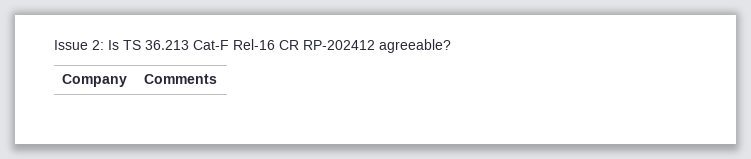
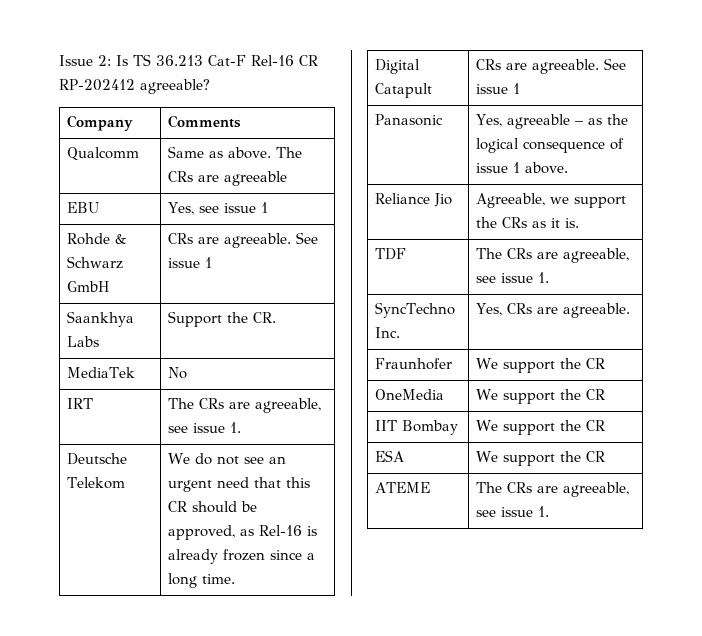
+ Qualcomm | Same as above. The CRs are agreeable
+ EBU | Yes, see issue 1
+ Rohde & Schwarz GmbH | CRs are agreeable. See issue 1
+ Saankhya Labs | Support the CR.
+ MediaTek | No
+ IRT | The CRs are agreeable, see issue 1.
+ Deutsche Telekom | We do not see an urgent need that this CR should be approved, as Rel-16 is already frozen since a long time.
+ Digital Catapult | CRs are agreeable. See issue 1
+ Panasonic | Yes, agreeable – as the logical consequence of issue 1 above.
+ Reliance Jio | Agreeable, we support the CRs as it is.
+ TDF | The CRs are agreeable, see issue 1.
+ SyncTechno Inc. | Yes, CRs are agreeable.
+ Fraunhofer | We support the CR
+ OneMedia | We support the CR
+ IIT Bombay | We support the CR
+ ESA | We support the CR
+ ATEME | The CRs are agreeable, see issue 1.

